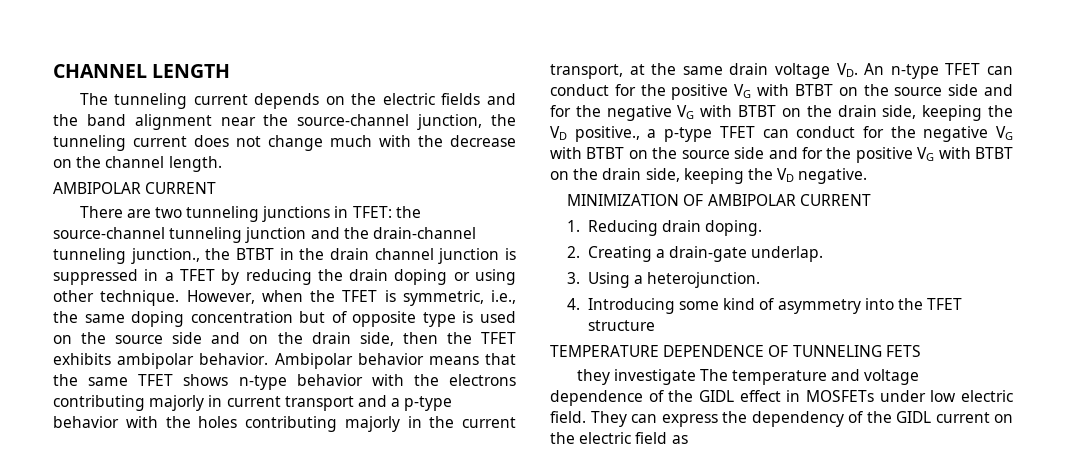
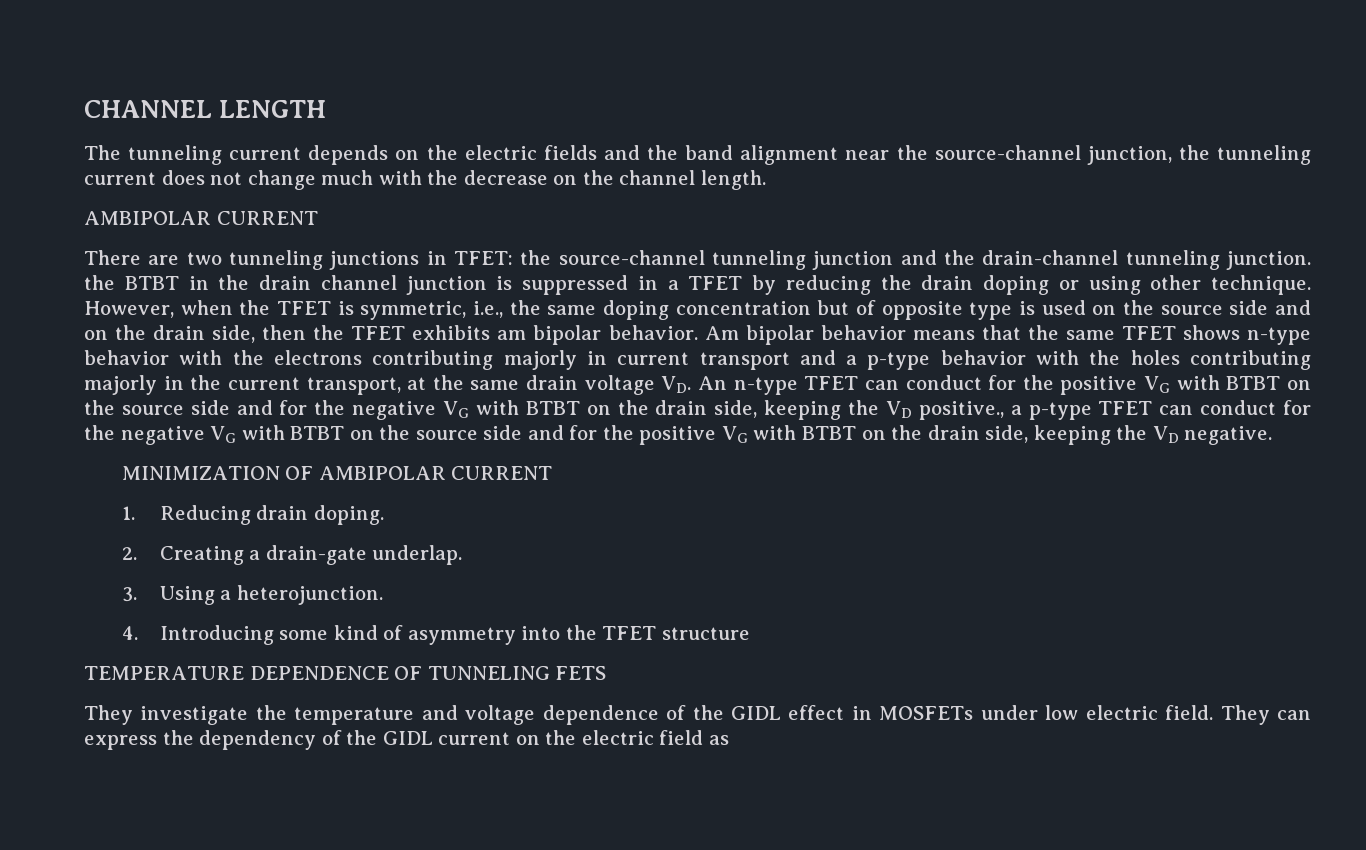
- There are two tunneling junctions in TFET: the source-channel tunneling junction and the drain-channel tunneling junction., the BTBT in the drain channel junction is suppressed in a TFET by reducing the drain doping or using other technique.
+ There are two tunneling junctions in TFET: the source-channel tunneling junction and the drain-channel tunneling junction. the BTBT in the drain channel junction is suppressed in a TFET by reducing the drain doping or using other technique.
- However, when the TFET is symmetric, i.e., the same doping concentration but of opposite type is used on the source side and on the drain side, then the TFET exhibits ambipolar behavior. Ambipolar behavior means that the same TFET shows n-type behavior with the electrons contributing majorly in current transport and a p-type behavior with the holes contributing majorly in the current transport, at the same drain voltage VD. An n-type TFET can conduct for the positive VG with BTBT on the source side and for the negative VG with BTBT on the drain side, keeping the VD positive., a p-type TFET can conduct for the negative VG with BTBT on the source side and for the positive VG with BTBT on the drain side, keeping the VD negative.
+ However, when the TFET is symmetric, i.e., the same doping concentration but of opposite type is used on the source side and on the drain side, then the TFET exhibits am bipolar behavior. Am bipolar behavior means that the same TFET shows n-type behavior with the electrons contributing majorly in current transport and a p-type behavior with the holes contributing majorly in the current transport, at the same drain voltage VD. An n-type TFET can conduct for the positive VG with BTBT on the source side and for the negative VG with BTBT on the drain side, keeping the VD positive., a p-type TFET can conduct for the negative VG with BTBT on the source side and for the positive VG with BTBT on the drain side, keeping the VD negative.
- they investigate The temperature and voltage dependence of the GIDL effect in MOSFETs under low electric field.
+ They investigate the temperature and voltage dependence of the GIDL effect in MOSFETs under low electric field.

